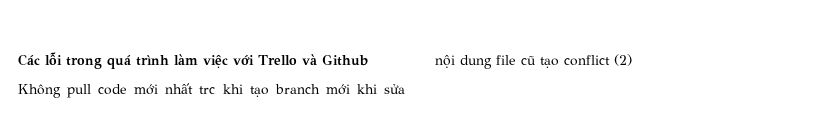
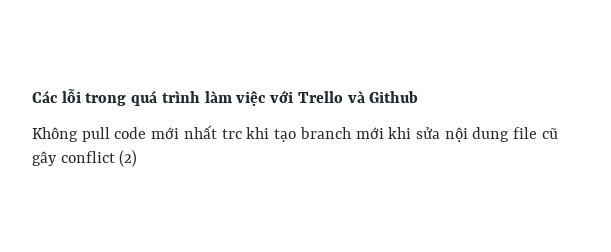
- Không pull code mới nhất trc khi tạo branch mới khi sửa nội dung file cũ tạo conflict (2)
+ Không pull code mới nhất trc khi tạo branch mới khi sửa nội dung file cũ gây conflict (2)

